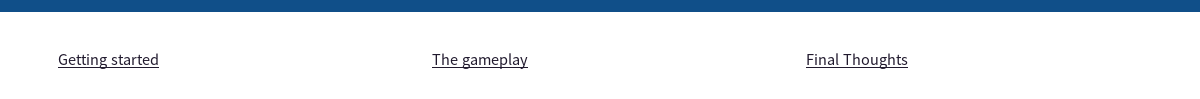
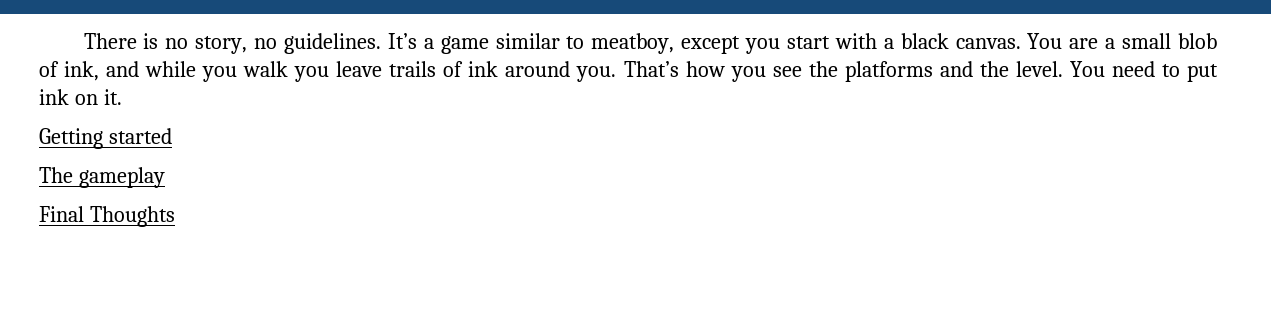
+ There is no story, no guidelines. It’s a game similar to meatboy, except you start with a black canvas. You are a small blob of ink, and while you walk you leave trails of ink around you. That’s how you see the platforms and the level. You need to put ink on it.

